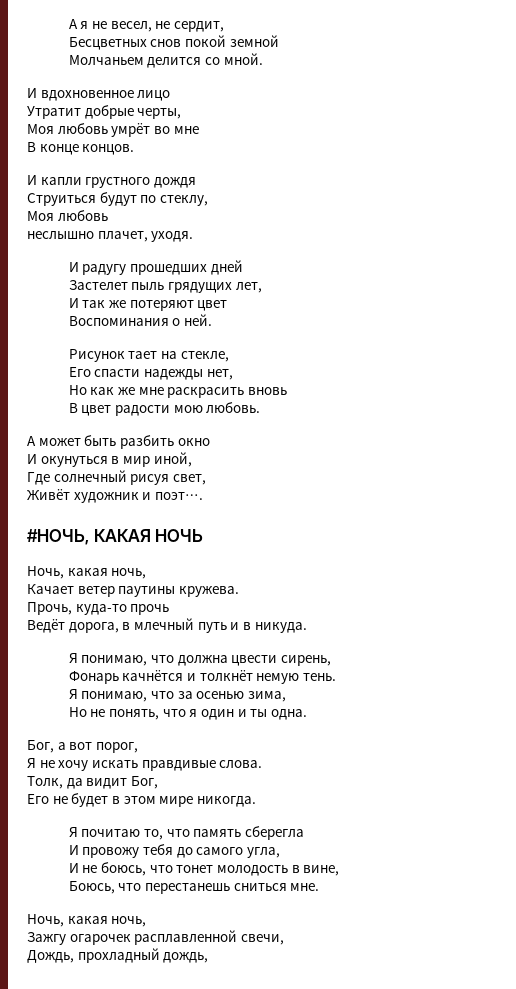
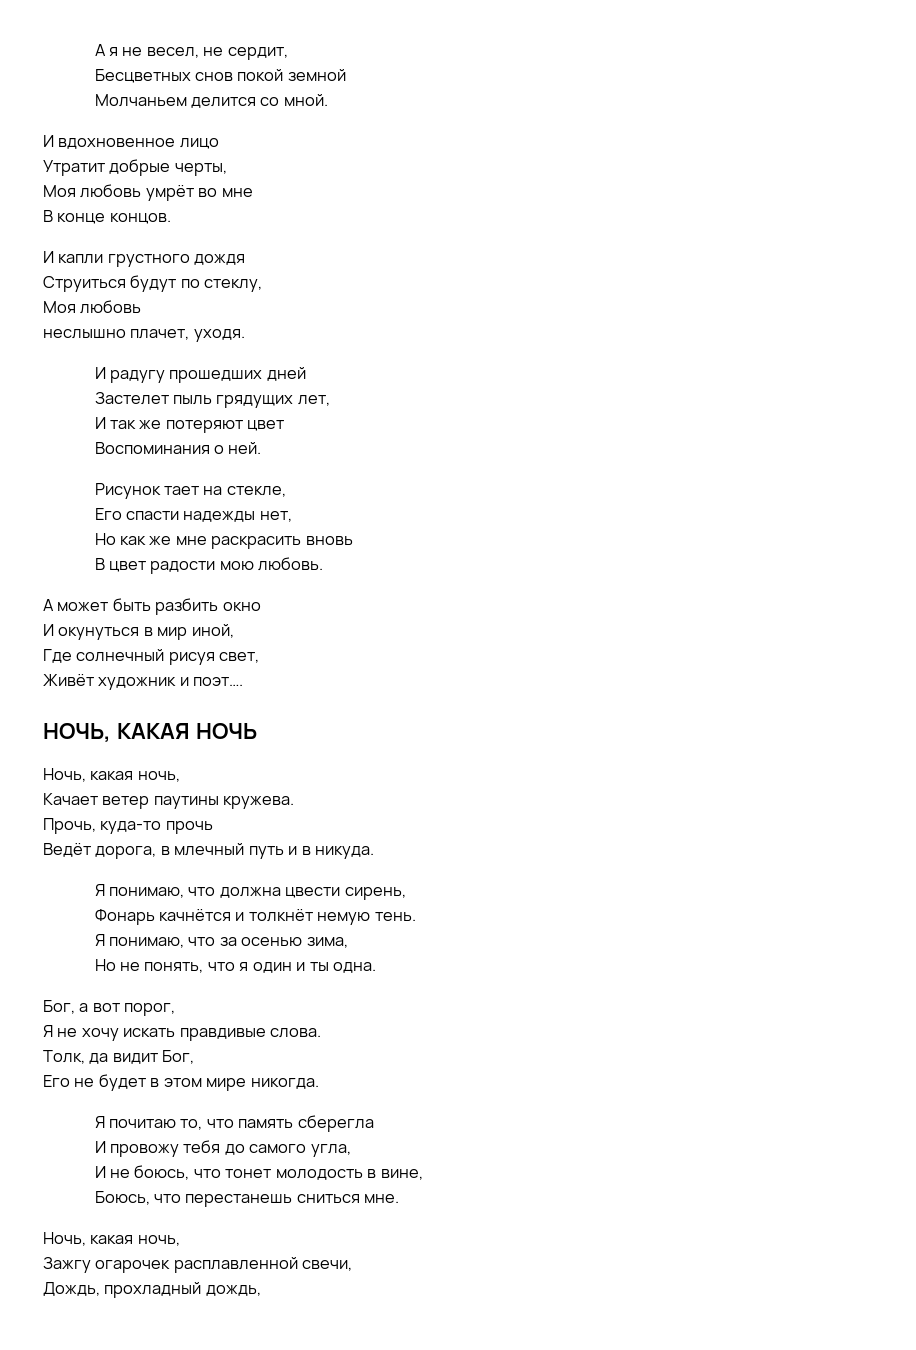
- #НОЧЬ, КАКАЯ НОЧЬ
+ НОЧЬ, КАКАЯ НОЧЬ

